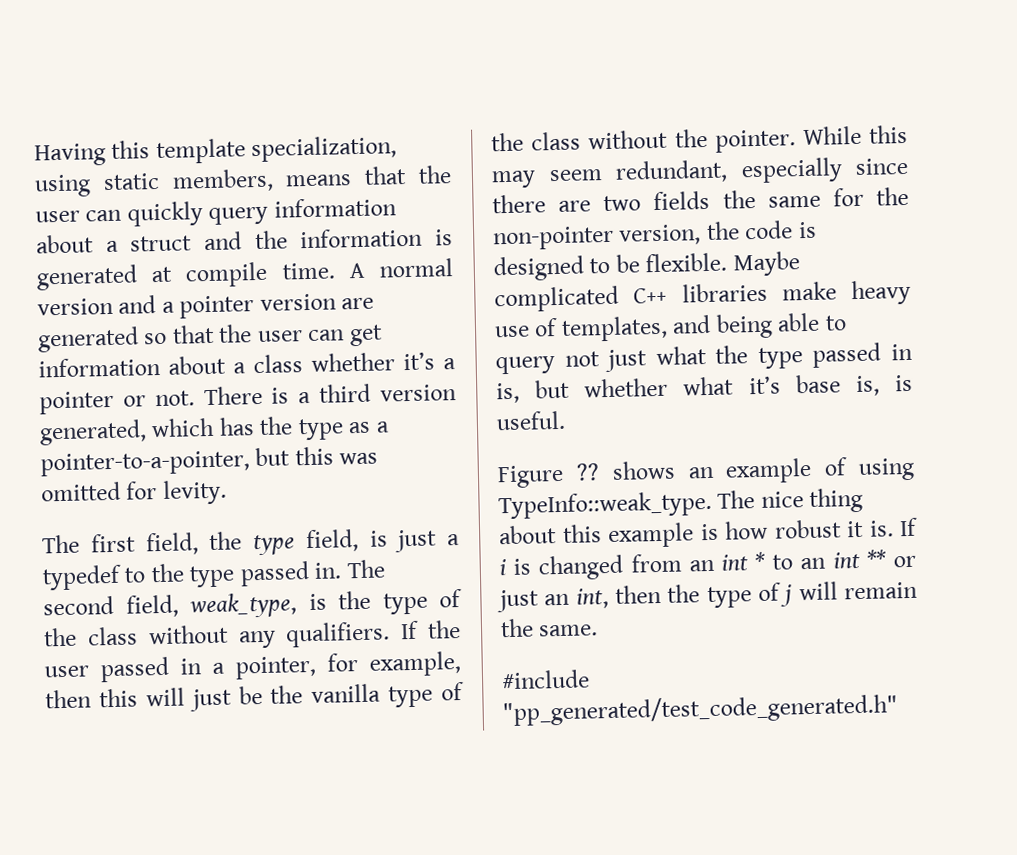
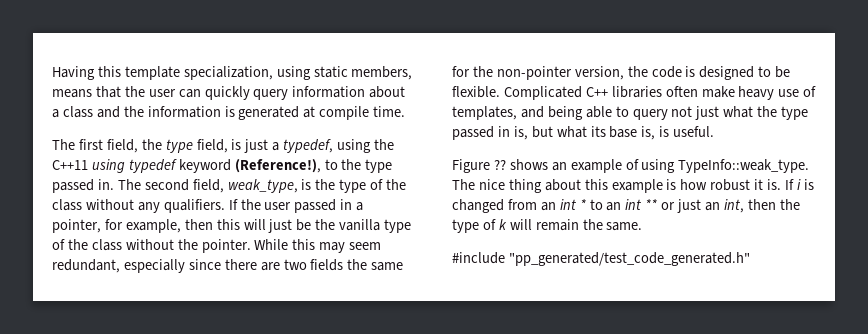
- Having this template specialization, using static members, means that the user can quickly query information about a struct and the information is generated at compile time. A normal version and a pointer version are generated so that the user can get information about a class whether it’s a pointer or not. There is a third version generated, which has the type as a pointer-to-a-pointer, but this was omitted for levity.
+ Having this template specialization, using static members, means that the user can quickly query information about a class and the information is generated at compile time.
- The first field, the type field, is just a typedef to the type passed in.
+ The first field, the type field, is just a typedef, using the C++11 using typedef keyword (Reference!), to the type passed in.
- Maybe complicated C++ libraries make heavy use of templates, and being able to query not just what the type passed in is, but whether what it’s base is, is useful.
+ Complicated C++ libraries often make heavy use of templates, and being able to query not just what the type passed in is, but what its base is, is useful.
- If i is changed from an int * to an int ** or just an int, then the type of j will remain the same.
+ If i is changed from an int * to an int ** or just an int, then the type of k will remain the same.

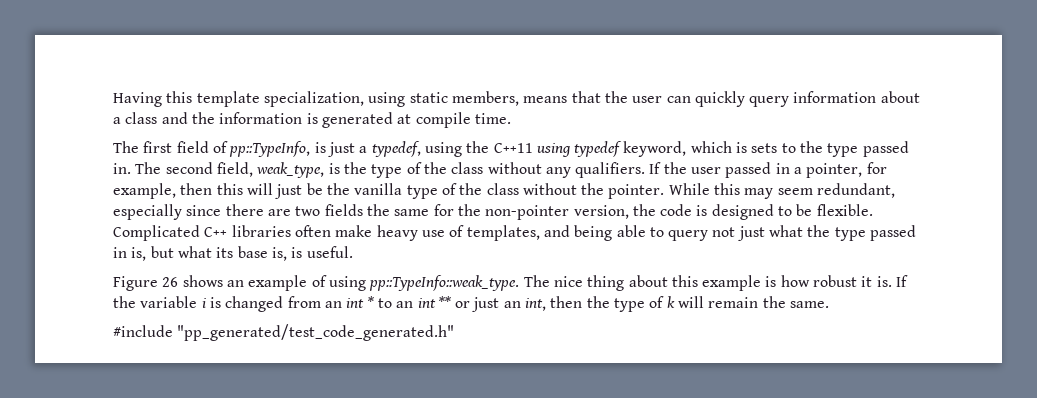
- The first field, the type field, is just a typedef, using the C++11 using typedef keyword (Reference!), to the type passed in.
+ The first field of pp::TypeInfo, is just a typedef, using the C++11 using typedef keyword, which is sets to the type passed in.
- Figure ?? shows an example of using TypeInfo::weak_type.
+ Figure 26 shows an example of using pp::TypeInfo::weak_type.
- If i is changed from an int * to an int ** or just an int, then the type of k will remain the same.
+ If the variable i is changed from an int * to an int ** or just an int, then the type of k will remain the same.

